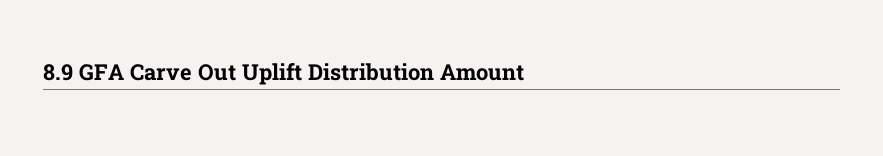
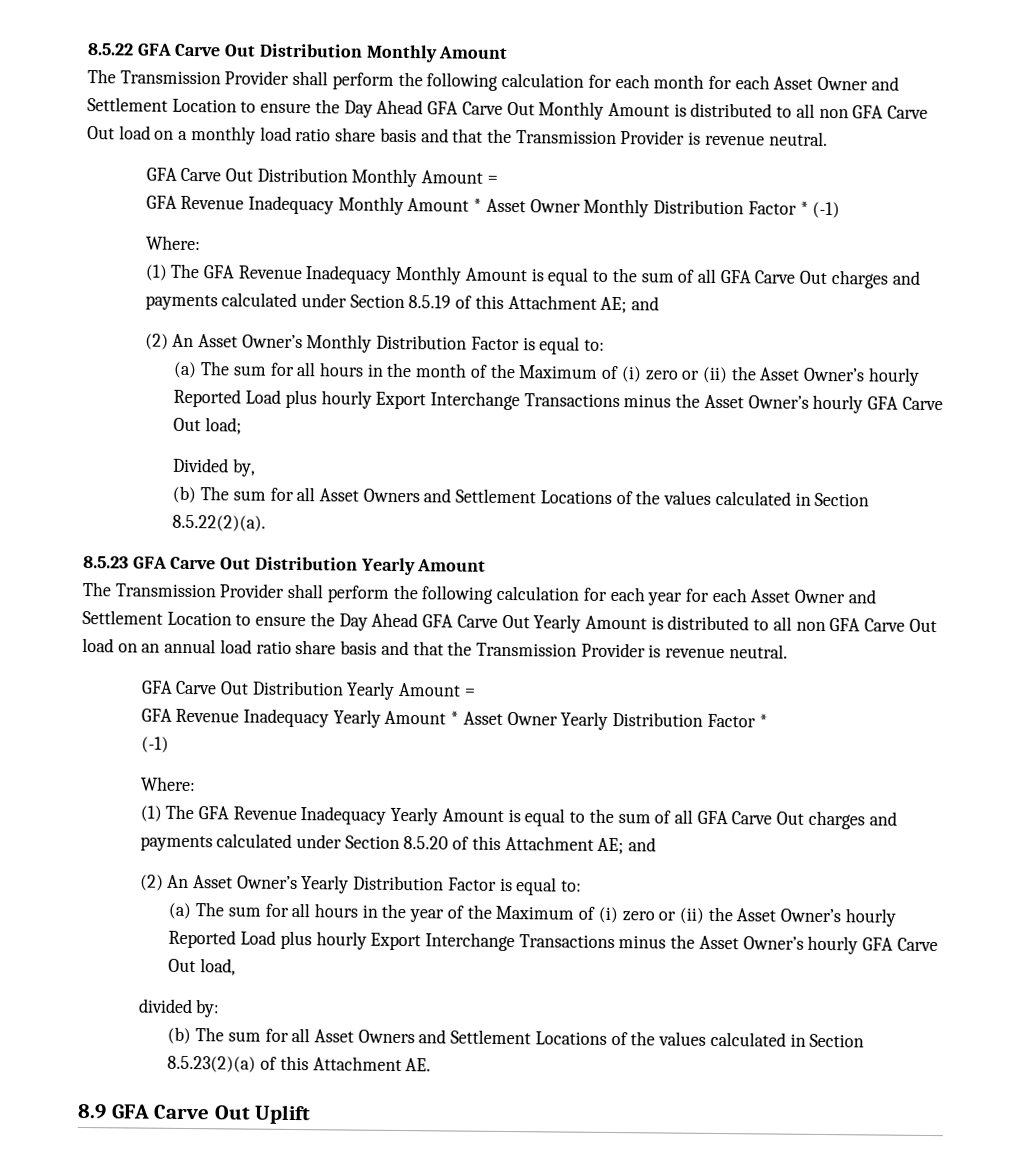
+ 8.5.22 GFA Carve Out Distribution Monthly Amount
+ The Transmission Provider shall perform the following calculation for each month for each Asset Owner and Settlement Location to ensure the Day Ahead GFA Carve Out Monthly Amount is distributed to all non GFA Carve Out load on a monthly load ratio share basis and that the Transmission Provider is revenue neutral.
+ GFA Carve Out Distribution Monthly Amount =
+ GFA Revenue Inadequacy Monthly Amount * Asset Owner Monthly Distribution Factor * (-1)
+ Where:
+ (1) The GFA Revenue Inadequacy Monthly Amount is equal to the sum of all GFA Carve Out charges and payments calculated under Section 8.5.19 of this Attachment AE; and
+ (2) An Asset Owner’s Monthly Distribution Factor is equal to:
+ (a) The sum for all hours in the month of the Maximum of (i) zero or (ii) the Asset Owner’s hourly Reported Load plus hourly Export Interchange Transactions minus the Asset Owner’s hourly GFA Carve Out load;
+ Divided by,
+ (b) The sum for all Asset Owners and Settlement Locations of the values calculated in Section 8.5.22(2)(a).
+ 8.5.23 GFA Carve Out Distribution Yearly Amount
+ The Transmission Provider shall perform the following calculation for each year for each Asset Owner and Settlement Location to ensure the Day Ahead GFA Carve Out Yearly Amount is distributed to all non GFA Carve Out load on an annual load ratio share basis and that the Transmission Provider is revenue neutral.
+ GFA Carve Out Distribution Yearly Amount =
+ GFA Revenue Inadequacy Yearly Amount * Asset Owner Yearly Distribution Factor *
+ (-1)
+ Where:
+ (1) The GFA Revenue Inadequacy Yearly Amount is equal to the sum of all GFA Carve Out charges and payments calculated under Section 8.5.20 of this Attachment AE; and
+ (2) An Asset Owner’s Yearly Distribution Factor is equal to:
+ (a) The sum for all hours in the year of the Maximum of (i) zero or (ii) the Asset Owner’s hourly Reported Load plus hourly Export Interchange Transactions minus the Asset Owner’s hourly GFA Carve Out load,
+ divided by:
+ (b) The sum for all Asset Owners and Settlement Locations of the values calculated in Section 8.5.23(2)(a) of this Attachment AE.
- 8.9 GFA Carve Out Uplift Distribution Amount
+ 8.9 GFA Carve Out Uplift

